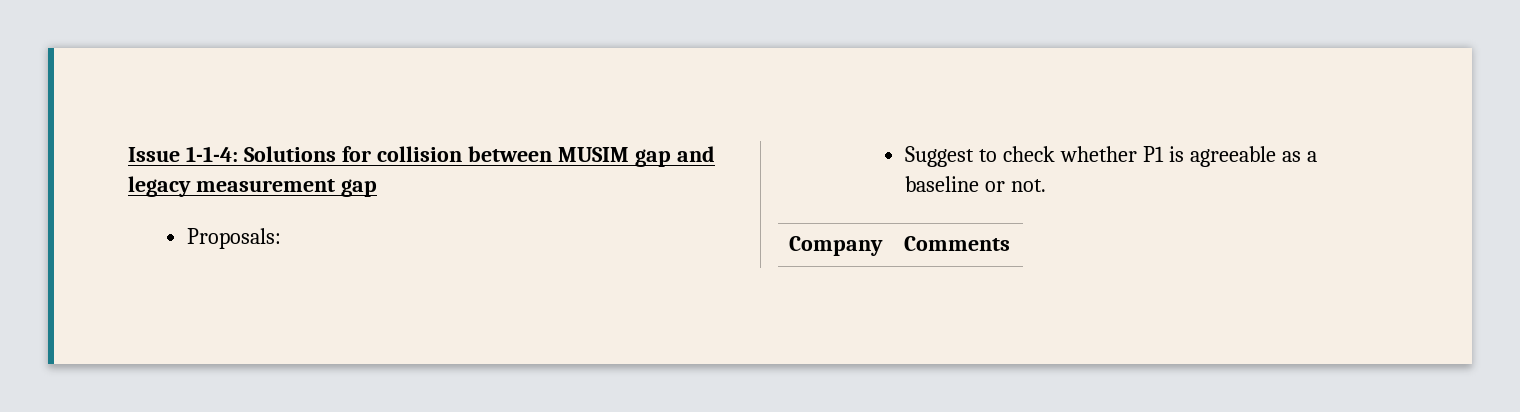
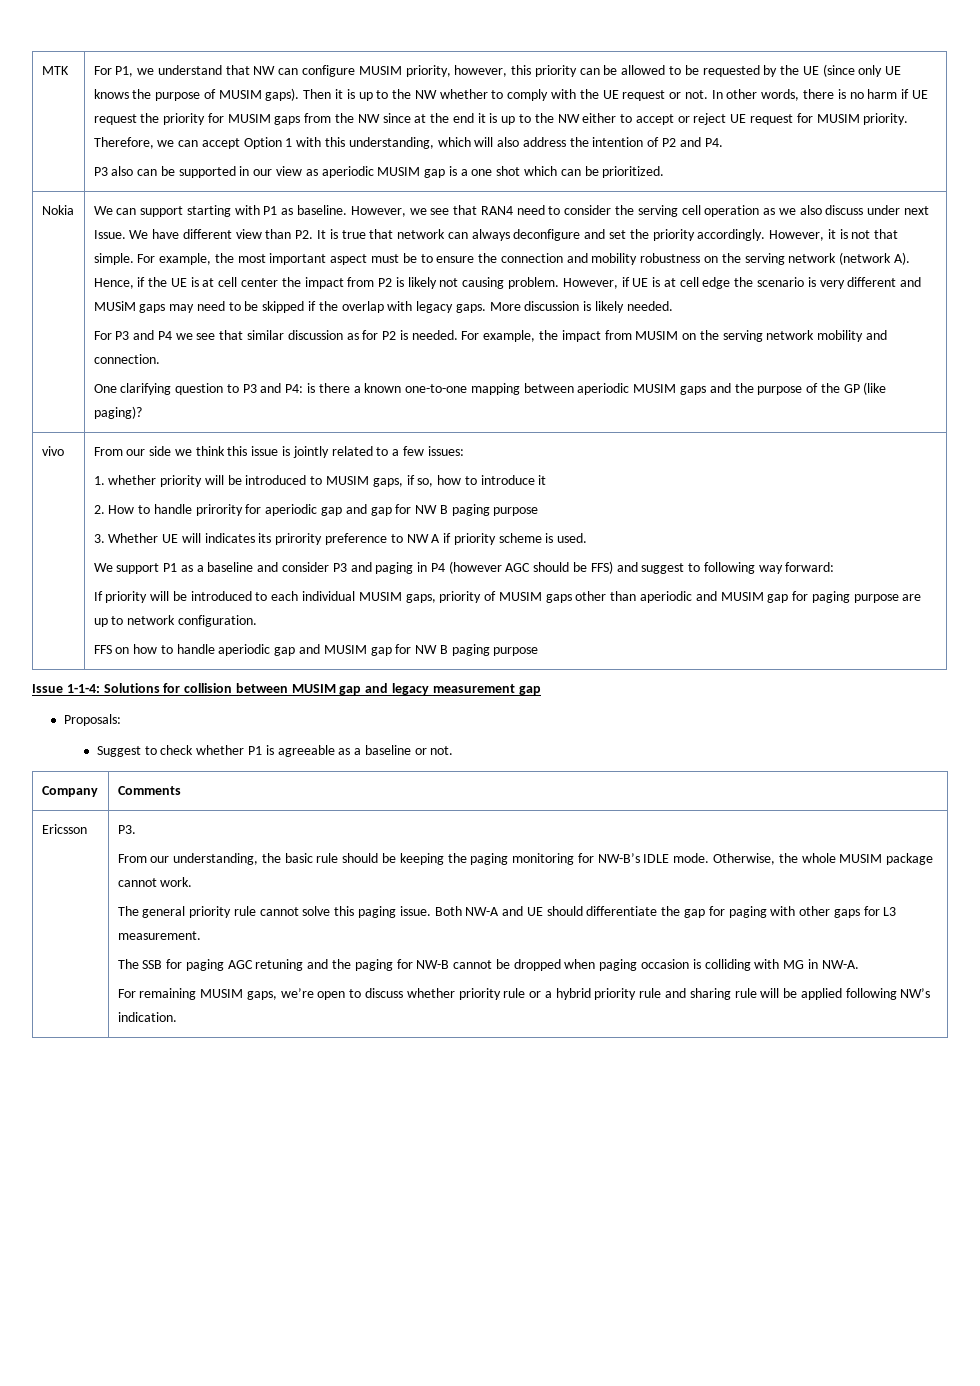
+ MTK | For P1, we understand that NW can configure MUSIM priority, however, this priority can be allowed to be requested by the UE (since only UE knows the purpose of MUSIM gaps). Then it is up to the NW whether to comply with the UE request or not. In other words, there is no harm if UE request the priority for MUSIM gaps from the NW since at the end it is up to the NW either to accept or reject UE request for MUSIM priority. Therefore, we can accept Option 1 with this understanding, which will also address the intention of P2 and P4.
+ P3 also can be supported in our view as aperiodic MUSIM gap is a one shot which can be prioritized.
+ Nokia | We can support starting with P1 as baseline. However, we see that RAN4 need to consider the serving cell operation as we also discuss under next Issue. We have different view than P2. It is true that network can always deconfigure and set the priority accordingly. However, it is not that simple. For example, the most important aspect must be to ensure the connection and mobility robustness on the serving network (network A). Hence, if the UE is at cell center the impact from P2 is likely not causing problem. However, if UE is at cell edge the scenario is very different and MUSiM gaps may need to be skipped if the overlap with legacy gaps. More discussion is likely needed.
+ For P3 and P4 we see that similar discussion as for P2 is needed. For example, the impact from MUSIM on the serving network mobility and connection.
+ One clarifying question to P3 and P4: is there a known one-to-one mapping between aperiodic MUSIM gaps and the purpose of the GP (like paging)?
+ vivo | From our side we think this issue is jointly related to a few issues:
+ 1. whether priority will be introduced to MUSIM gaps, if so, how to introduce it
+ 2. How to handle prirority for aperiodic gap and gap for NW B paging purpose
+ 3. Whether UE will indicates its prirority preference to NW A if priority scheme is used.
+ We support P1 as a baseline and consider P3 and paging in P4 (however AGC should be FFS) and suggest to following way forward:
+ If priority will be introduced to each individual MUSIM gaps, priority of MUSIM gaps other than aperiodic and MUSIM gap for paging purpose are up to network configuration.
+ FFS on how to handle aperiodic gap and MUSIM gap for NW B paging purpose
+ Ericsson | P3.
+ From our understanding, the basic rule should be keeping the paging monitoring for NW-B’s IDLE mode. Otherwise, the whole MUSIM package cannot work.
+ The general priority rule cannot solve this paging issue. Both NW-A and UE should differentiate the gap for paging with other gaps for L3 measurement.
+ The SSB for paging AGC retuning and the paging for NW-B cannot be dropped when paging occasion is colliding with MG in NW-A.
+ For remaining MUSIM gaps, we’re open to discuss whether priority rule or a hybrid priority rule and sharing rule will be applied following NW’s indication.

